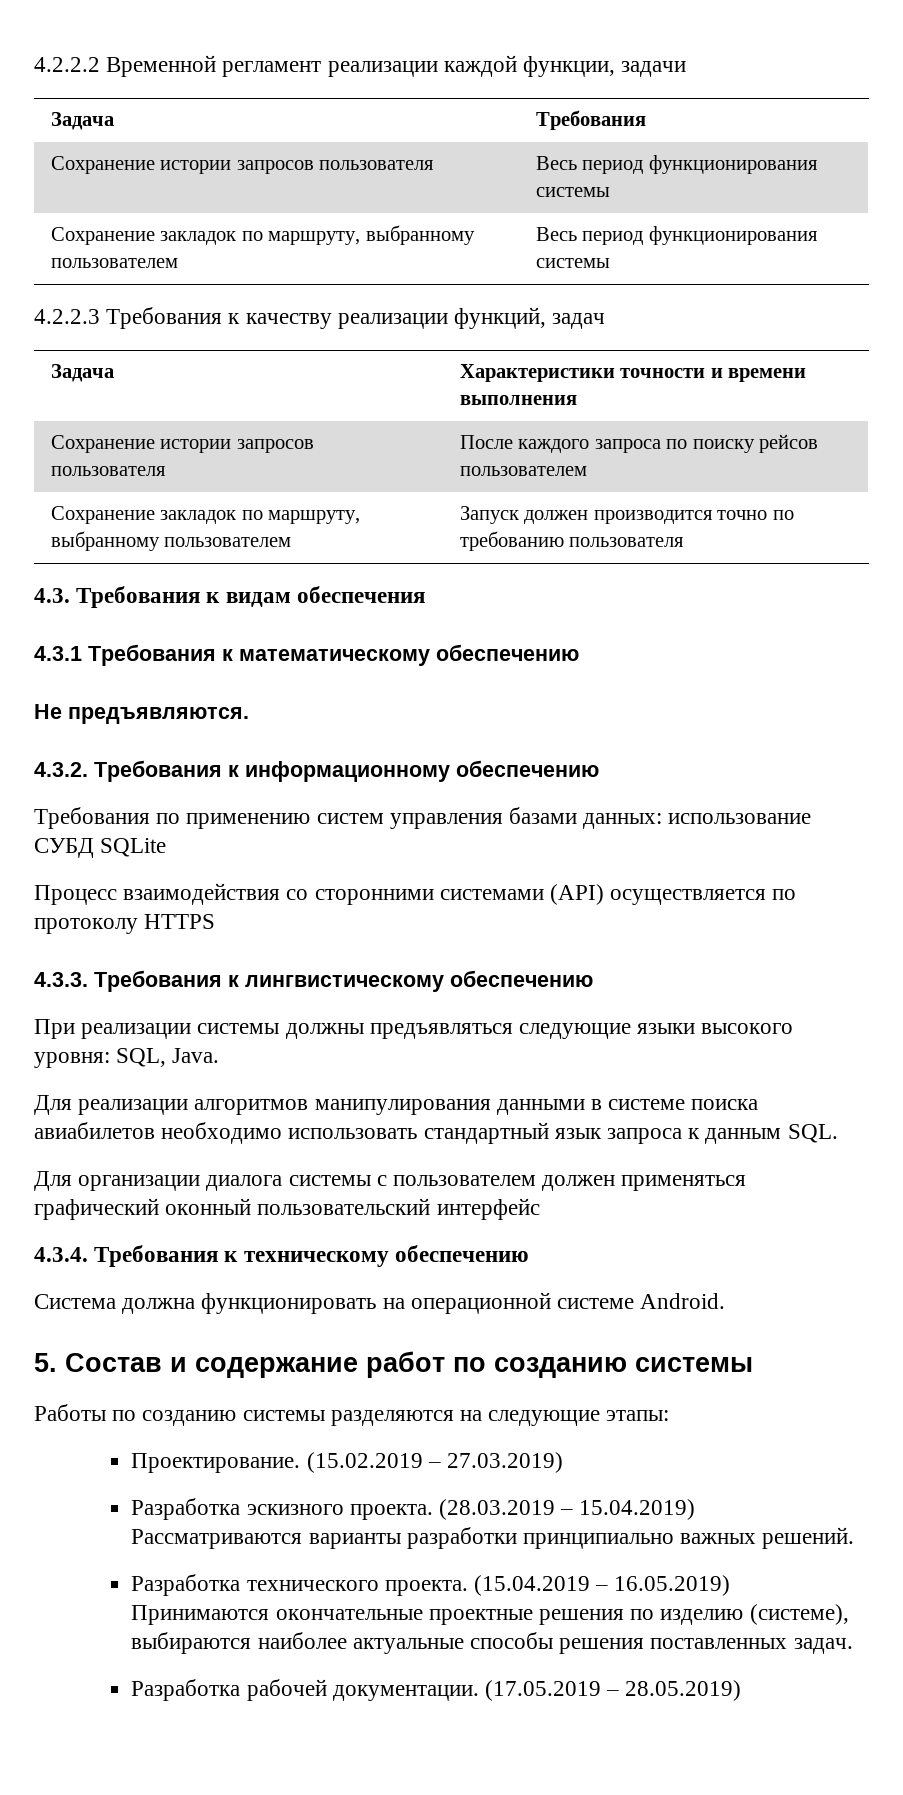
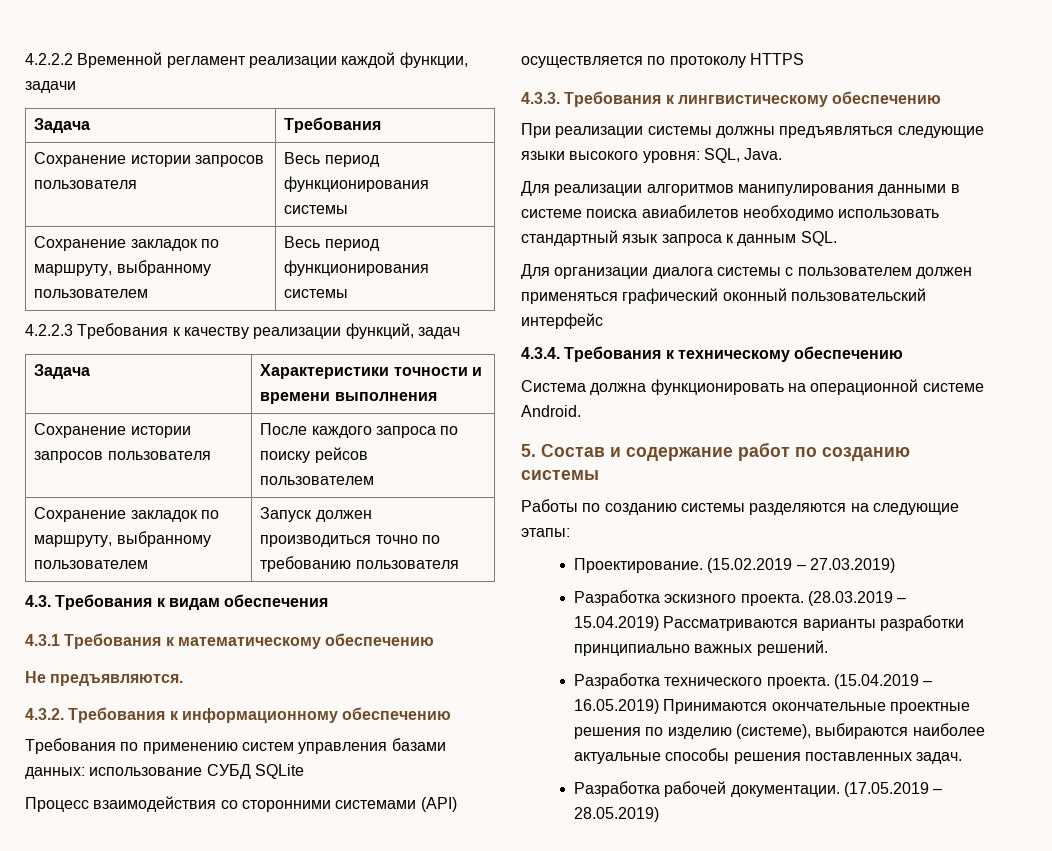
- Сохранение закладок по маршруту, выбранному пользователем | Запуск должен производится точно по требованию пользователя
+ Сохранение закладок по маршруту, выбранному пользователем | Запуск должен производиться точно по требованию пользователя

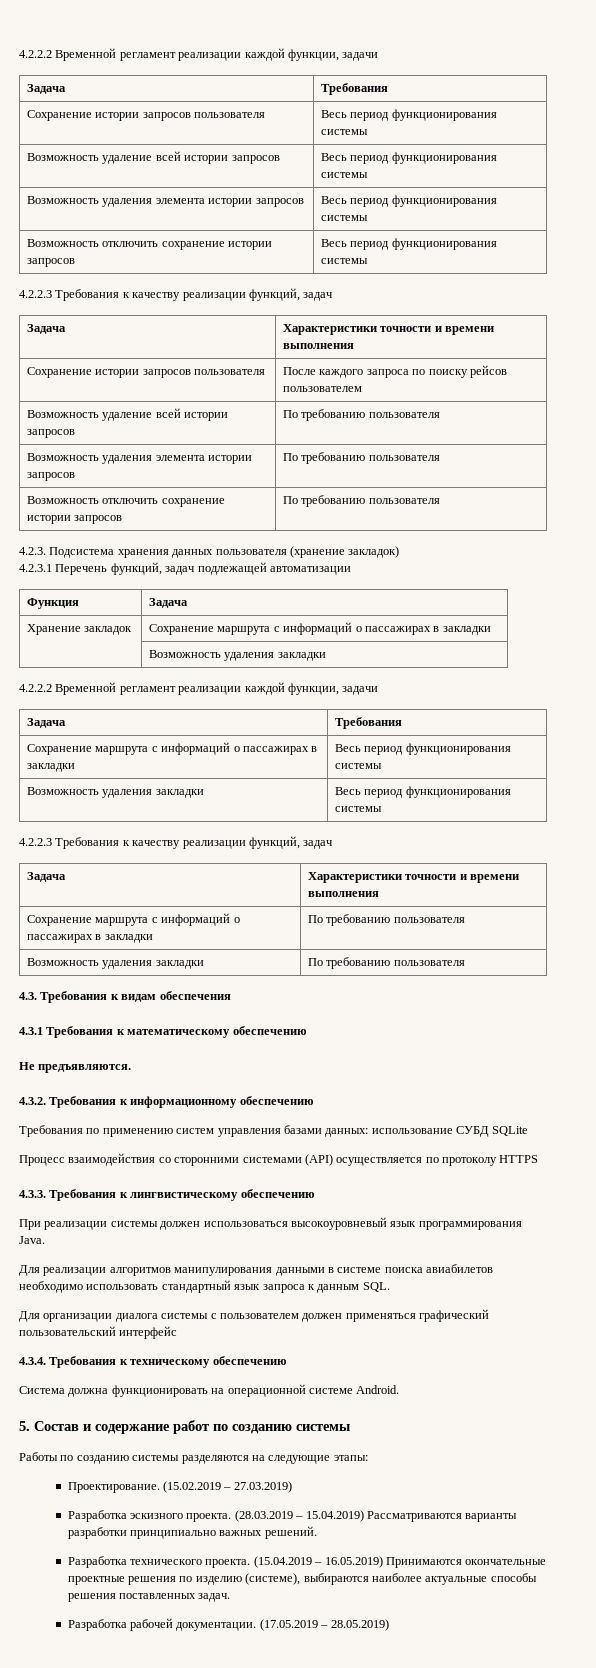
- Сохранение закладок по маршруту, выбранному пользователем | Весь период функционирования системы
+ Возможность удаление всей истории запросов | Весь период функционирования системы
+ Возможность удаления элемента истории запросов | Весь период функционирования системы
+ Возможность отключить сохранение истории запросов | Весь период функционирования системы
- Сохранение закладок по маршруту, выбранному пользователем | Запуск должен производиться точно по требованию пользователя
+ Возможность удаление всей истории запросов | По требованию пользователя
+ Возможность удаления элемента истории запросов | По требованию пользователя
+ Возможность отключить сохранение истории запросов | По требованию пользователя
+ 4.2.3. Подсистема хранения данных пользователя (хранение закладок)
+ 4.2.3.1 Перечень функций, задач подлежащей автоматизации
+ Функция | Задача
+ Хранение закладок | Сохранение маршрута с информаций о пассажирах в закладки
+ | Возможность удаления закладки
+ 4.2.2.2 Временной регламент реализации каждой функции, задачи
+ Задача | Требования
+ Сохранение маршрута с информаций о пассажирах в закладки | Весь период функционирования системы
+ Возможность удаления закладки | Весь период функционирования системы
+ 4.2.2.3 Требования к качеству реализации функций, задач
+ Задача | Характеристики точности и времени выполнения
+ Сохранение маршрута с информаций о пассажирах в закладки | По требованию пользователя
+ Возможность удаления закладки | По требованию пользователя
- При реализации системы должны предъявляться следующие языки высокого уровня: SQL, Java.
+ При реализации системы должен использоваться высокоуровневый язык программирования Java.
- Для организации диалога системы с пользователем должен применяться графический оконный пользовательский интерфейс
+ Для организации диалога системы с пользователем должен применяться графический пользовательский интерфейс

